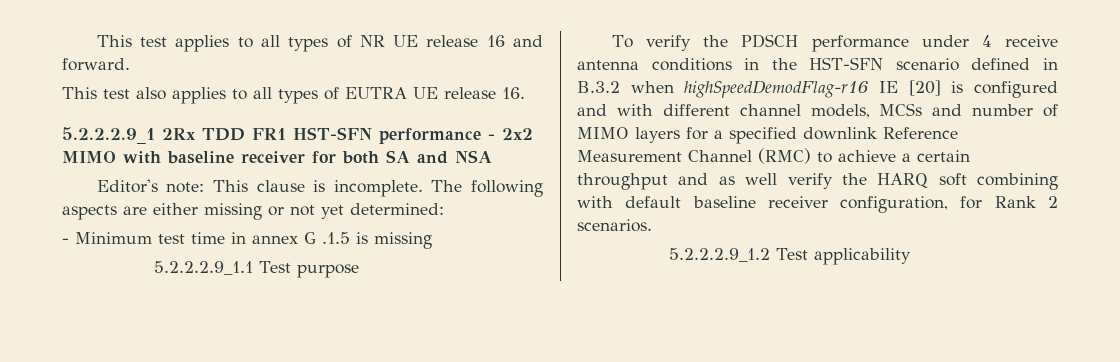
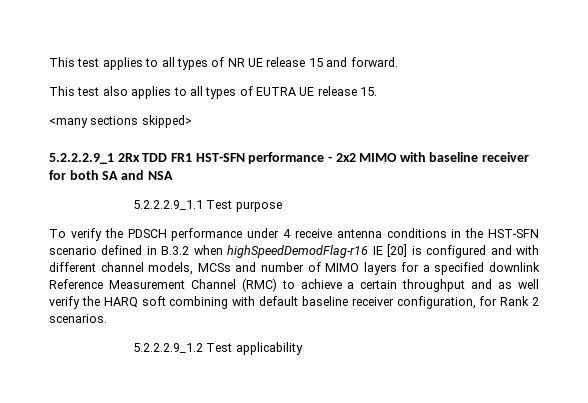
- This test applies to all types of NR UE release 16 and forward.
+ This test applies to all types of NR UE release 15 and forward.
- This test also applies to all types of EUTRA UE release 16.
+ This test also applies to all types of EUTRA UE release 15.
+ <many sections skipped>
- Editor's note: This clause is incomplete. The following aspects are either missing or not yet determined:
- - Minimum test time in annex G .1.5 is missing

